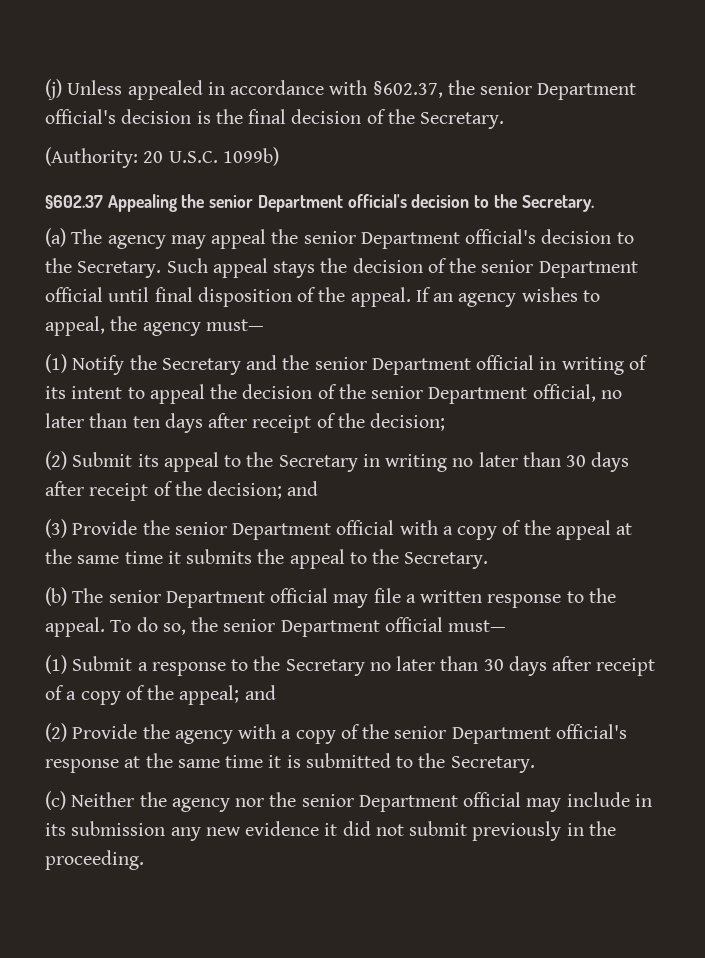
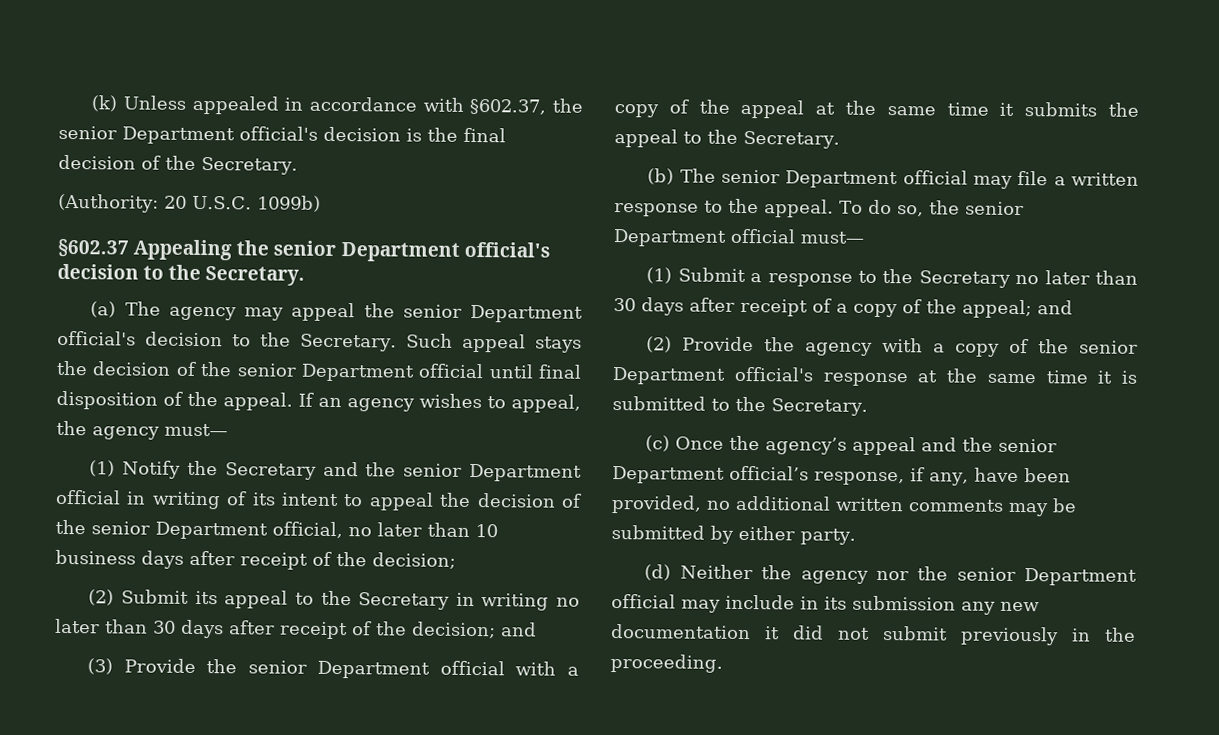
- (j) Unless appealed in accordance with §602.37, the senior Department official's decision is the final decision of the Secretary.
+ (k) Unless appealed in accordance with §602.37, the senior Department official's decision is the final decision of the Secretary.
- (1) Notify the Secretary and the senior Department official in writing of its intent to appeal the decision of the senior Department official, no later than ten days after receipt of the decision;
+ (1) Notify the Secretary and the senior Department official in writing of its intent to appeal the decision of the senior Department official, no later than 10 business days after receipt of the decision;
- (c) Neither the agency nor the senior Department official may include in its submission any new evidence it did not submit previously in the proceeding.
+ (c) Once the agency’s appeal and the senior Department official’s response, if any, have been provided, no additional written comments may be submitted by either party.
+ (d) Neither the agency nor the senior Department official may include in its submission any new documentation it did not submit previously in the proceeding.

